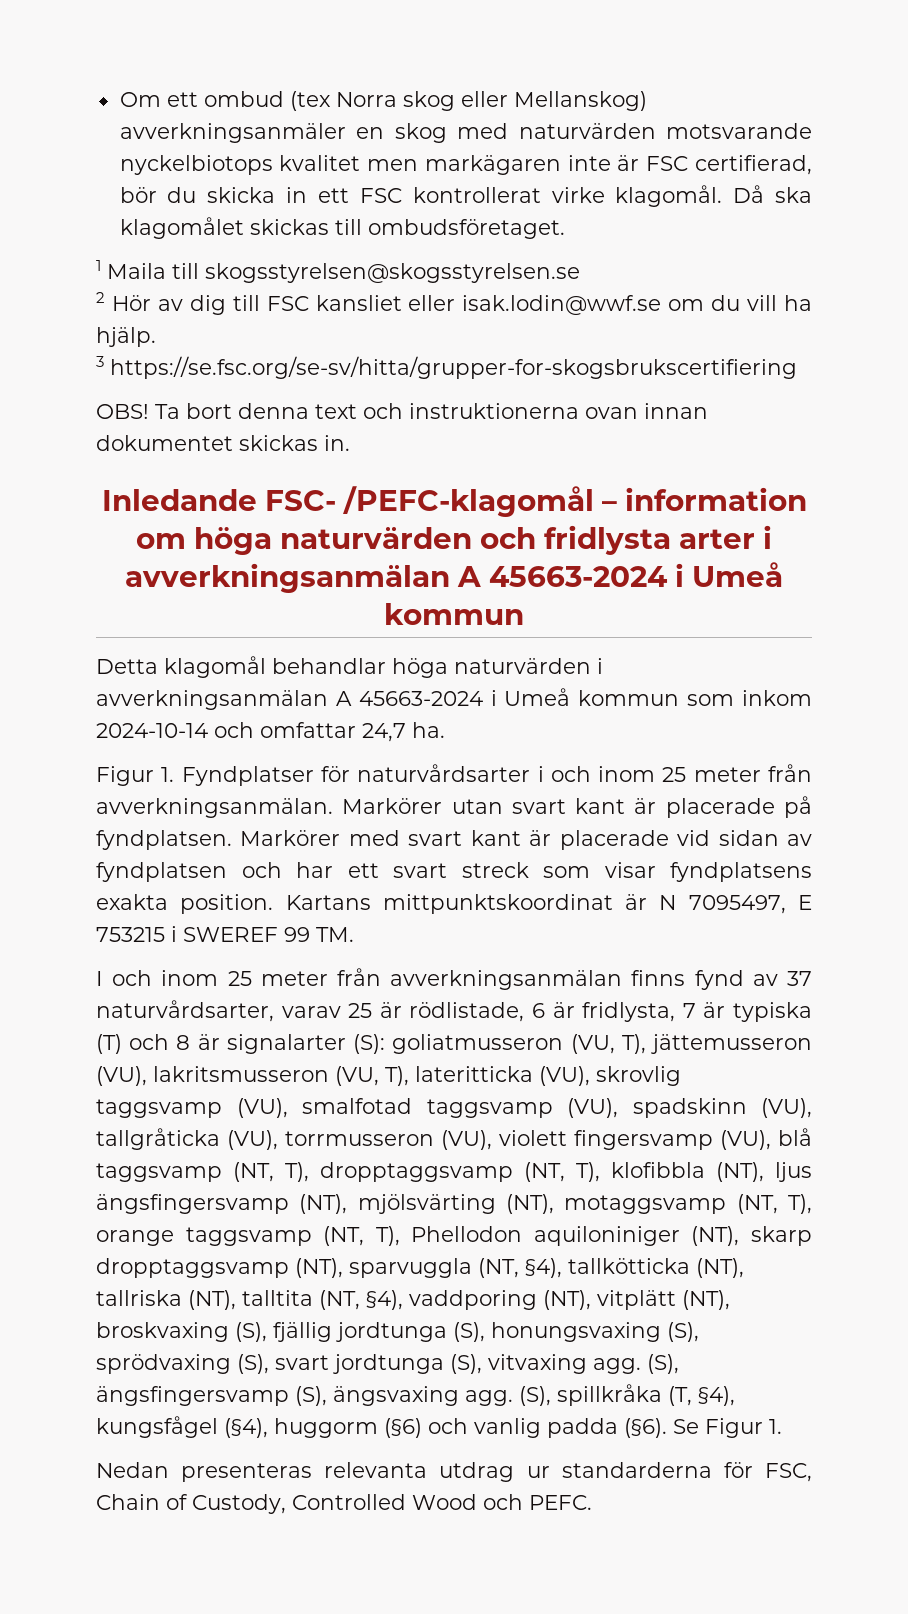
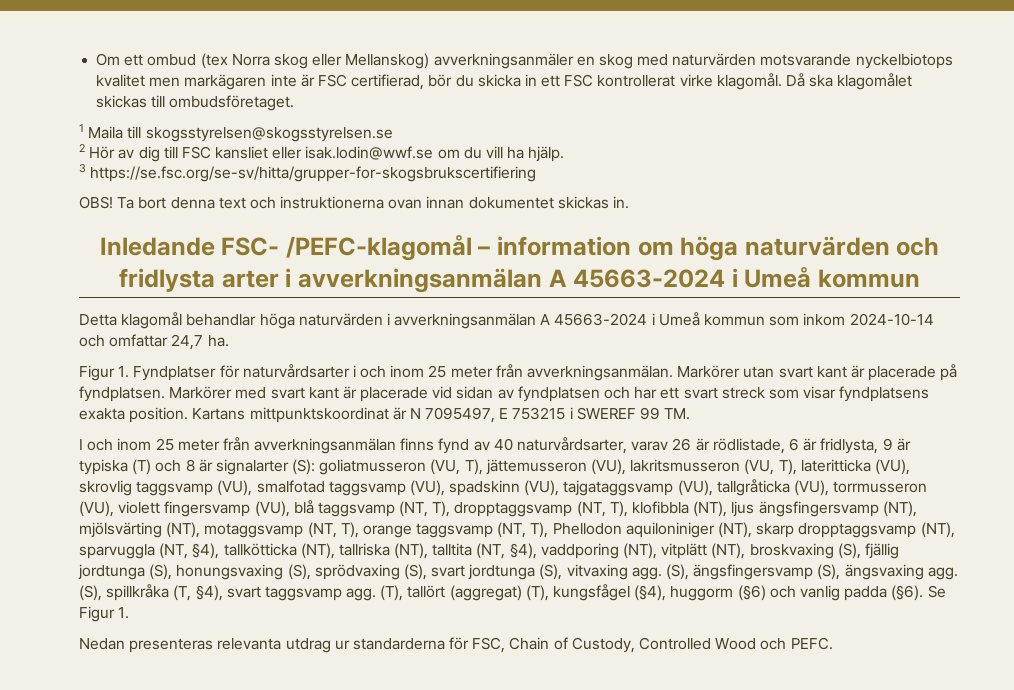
- I och inom 25 meter från avverkningsanmälan finns fynd av 37 naturvårdsarter, varav 25 är rödlistade, 6 är fridlysta, 7 är typiska (T) och 8 är signalarter (S):
+ I och inom 25 meter från avverkningsanmälan finns fynd av 40 naturvårdsarter, varav 26 är rödlistade, 6 är fridlysta, 9 är typiska (T) och 8 är signalarter (S):
- goliatmusseron (VU, T), jättemusseron (VU), lakritsmusseron (VU, T), lateritticka (VU), skrovlig taggsvamp (VU), smalfotad taggsvamp (VU), spadskinn (VU), tallgråticka (VU), torrmusseron (VU), violett fingersvamp (VU), blå taggsvamp (NT, T), dropptaggsvamp (NT, T), klofibbla (NT), ljus ängsfingersvamp (NT), mjölsvärting (NT), motaggsvamp (NT, T), orange taggsvamp (NT, T), Phellodon aquiloniniger (NT), skarp dropptaggsvamp (NT), sparvuggla (NT, §4), tallkötticka (NT), tallriska (NT), talltita (NT, §4), vaddporing (NT), vitplätt (NT), broskvaxing (S), fjällig jordtunga (S), honungsvaxing (S), sprödvaxing (S), svart jordtunga (S), vitvaxing agg.
+ goliatmusseron (VU, T), jättemusseron (VU), lakritsmusseron (VU, T), lateritticka (VU), skrovlig taggsvamp (VU), smalfotad taggsvamp (VU), spadskinn (VU), tajgataggsvamp (VU), tallgråticka (VU), torrmusseron (VU), violett fingersvamp (VU), blå taggsvamp (NT, T), dropptaggsvamp (NT, T), klofibbla (NT), ljus ängsfingersvamp (NT), mjölsvärting (NT), motaggsvamp (NT, T), orange taggsvamp (NT, T), Phellodon aquiloniniger (NT), skarp dropptaggsvamp (NT), sparvuggla (NT, §4), tallkötticka (NT), tallriska (NT), talltita (NT, §4), vaddporing (NT), vitplätt (NT), broskvaxing (S), fjällig jordtunga (S), honungsvaxing (S), sprödvaxing (S), svart jordtunga (S), vitvaxing agg.
- (S), spillkråka (T, §4), kungsfågel (§4), huggorm (§6) och vanlig padda (§6).
+ (S), spillkråka (T, §4), svart taggsvamp agg. (T), tallört (aggregat) (T), kungsfågel (§4), huggorm (§6) och vanlig padda (§6).

